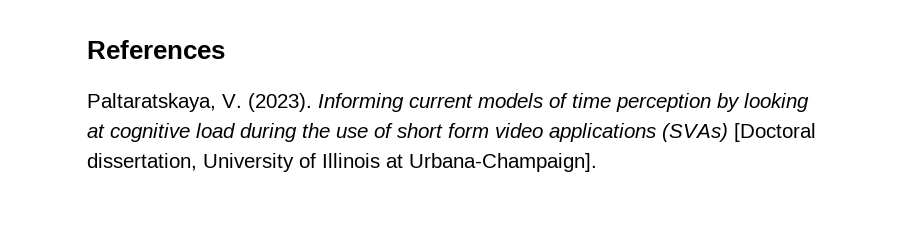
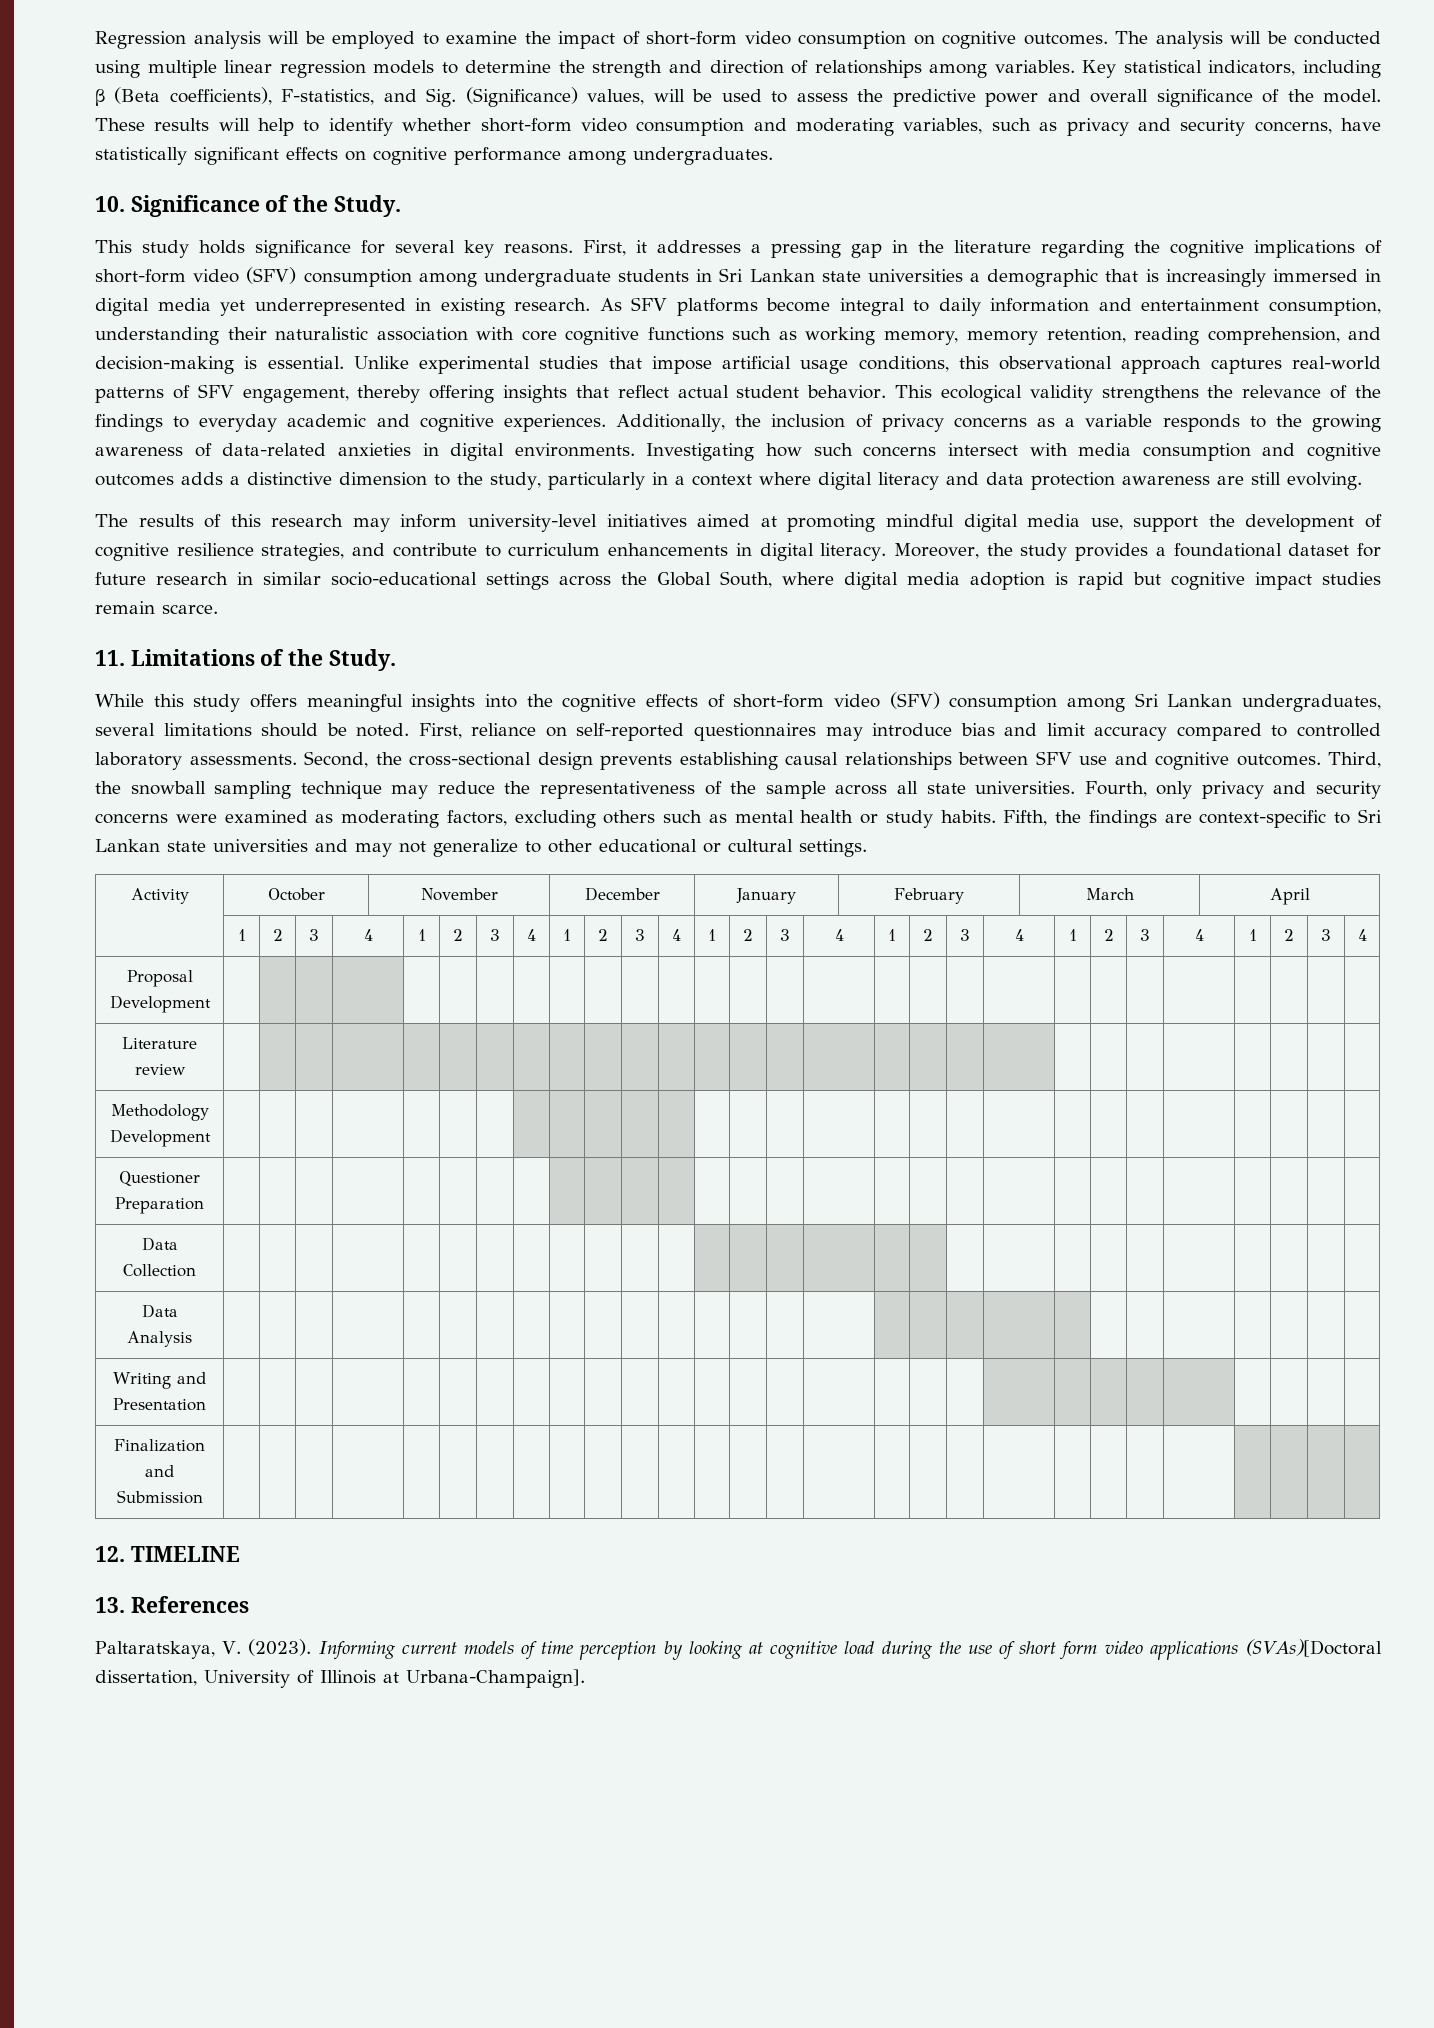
- References
+ Regression analysis will be employed to examine the impact of short-form video consumption on cognitive outcomes. The analysis will be conducted using multiple linear regression models to determine the strength and direction of relationships among variables. Key statistical indicators, including β (Beta coefficients), F-statistics, and Sig. (Significance) values, will be used to assess the predictive power and overall significance of the model. These results will help to identify whether short-form video consumption and moderating variables, such as privacy and security concerns, have statistically significant effects on cognitive performance among undergraduates.
+ 10. Significance of the Study.
+ This study holds significance for several key reasons. First, it addresses a pressing gap in the literature regarding the cognitive implications of short-form video (SFV) consumption among undergraduate students in Sri Lankan state universities a demographic that is increasingly immersed in digital media yet underrepresented in existing research. As SFV platforms become integral to daily information and entertainment consumption, understanding their naturalistic association with core cognitive functions such as working memory, memory retention, reading comprehension, and decision-making is essential. Unlike experimental studies that impose artificial usage conditions, this observational approach captures real-world patterns of SFV engagement, thereby offering insights that reflect actual student behavior. This ecological validity strengthens the relevance of the findings to everyday academic and cognitive experiences. Additionally, the inclusion of privacy concerns as a variable responds to the growing awareness of data-related anxieties in digital environments. Investigating how such concerns intersect with media consumption and cognitive outcomes adds a distinctive dimension to the study, particularly in a context where digital literacy and data protection awareness are still evolving.
+ The results of this research may inform university-level initiatives aimed at promoting mindful digital media use, support the development of cognitive resilience strategies, and contribute to curriculum enhancements in digital literacy. Moreover, the study provides a foundational dataset for future research in similar socio-educational settings across the Global South, where digital media adoption is rapid but cognitive impact studies remain scarce.
+ 11. Limitations of the Study.
+ While this study offers meaningful insights into the cognitive effects of short-form video (SFV) consumption among Sri Lankan undergraduates, several limitations should be noted. First, reliance on self-reported questionnaires may introduce bias and limit accuracy compared to controlled laboratory assessments. Second, the cross-sectional design prevents establishing causal relationships between SFV use and cognitive outcomes. Third, the snowball sampling technique may reduce the representativeness of the sample across all state universities. Fourth, only privacy and security concerns were examined as moderating factors, excluding others such as mental health or study habits. Fifth, the findings are context-specific to Sri Lankan state universities and may not generalize to other educational or cultural settings.
+ Activity | October | November | December | January | February | March | April
+ | 1 | 2 | 3 | 4 | 1 | 2 | 3 | 4 | 1 | 2 | 3 | 4 | 1 | 2 | 3 | 4 | 1 | 2 | 3 | 4 | 1 | 2 | 3 | 4 | 1 | 2 | 3 | 4
+ Proposal Development | | | | | | | | | | | | | | | | | | | | | | | | | | | |
+ Literature review | | | | | | | | | | | | | | | | | | | | | | | | | | | |
+ Methodology Development | | | | | | | | | | | | | | | | | | | | | | | | | | | |
+ Questioner Preparation | | | | | | | | | | | | | | | | | | | | | | | | | | | |
+ Data Collection | | | | | | | | | | | | | | | | | | | | | | | | | | | |
+ Data Analysis | | | | | | | | | | | | | | | | | | | | | | | | | | | |
+ Writing and Presentation | | | | | | | | | | | | | | | | | | | | | | | | | | | |
+ Finalization and Submission | | | | | | | | | | | | | | | | | | | | | | | | | | | |
+ 12. TIMELINE
+ 13. References
- Informing current models of time perception by looking at cognitive load during the use of short form video applications (SVAs) [Doctoral dissertation, University of Illinois at Urbana-Champaign].
+ Informing current models of time perception by looking at cognitive load during the use of short form video applications (SVAs)[Doctoral dissertation, University of Illinois at Urbana-Champaign].

